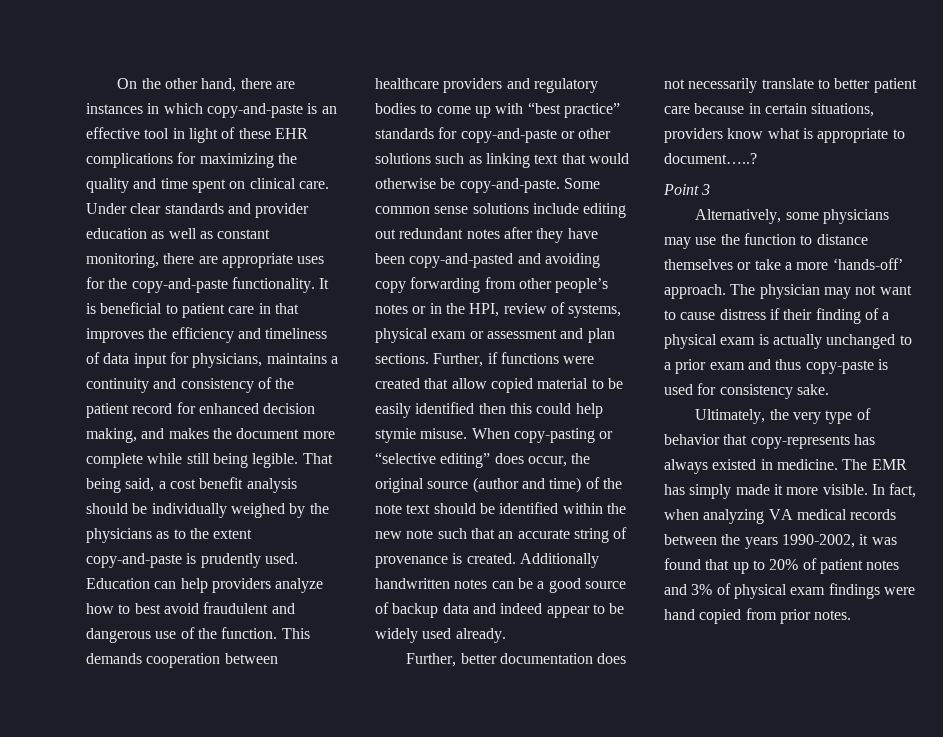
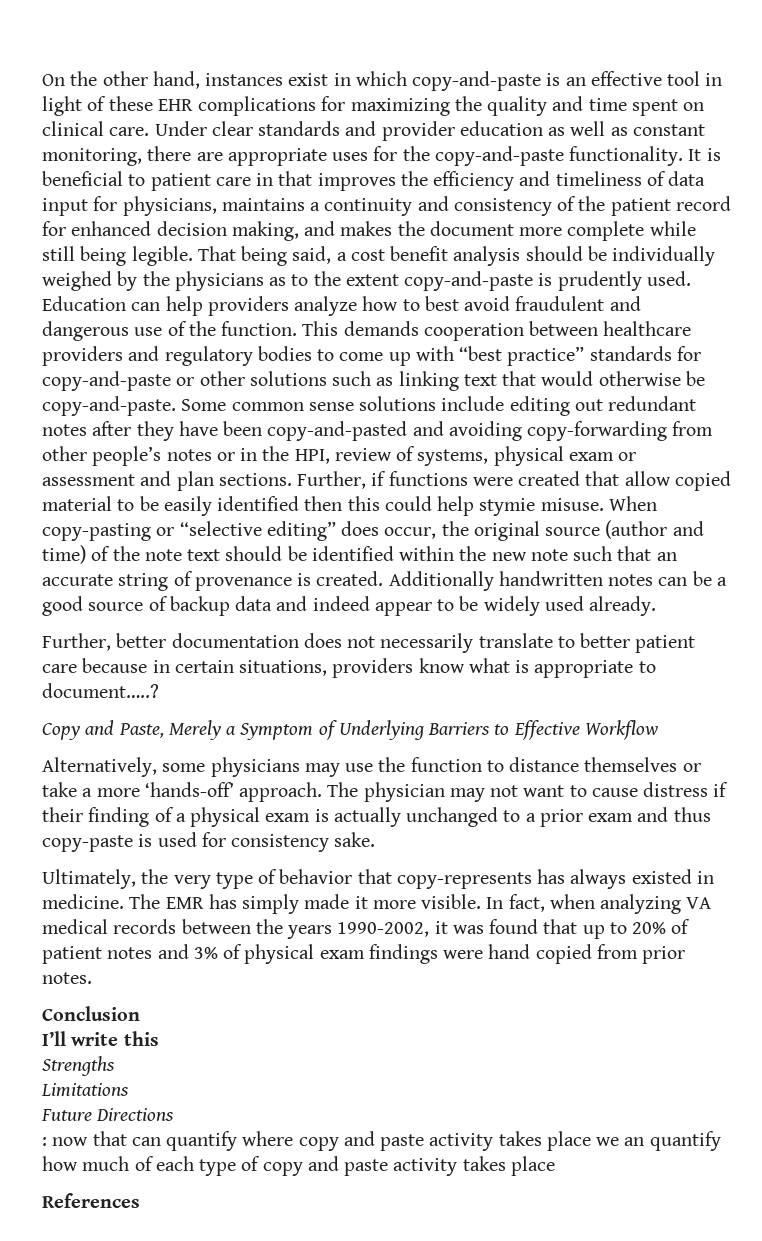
- On the other hand, there are instances in which copy-and-paste is an effective tool in light of these EHR complications for maximizing the quality and time spent on clinical care.
+ On the other hand, instances exist in which copy-and-paste is an effective tool in light of these EHR complications for maximizing the quality and time spent on clinical care.
- Some common sense solutions include editing out redundant notes after they have been copy-and-pasted and avoiding copy forwarding from other people’s notes or in the HPI, review of systems, physical exam or assessment and plan sections.
+ Some common sense solutions include editing out redundant notes after they have been copy-and-pasted and avoiding copy-forwarding from other people’s notes or in the HPI, review of systems, physical exam or assessment and plan sections.
- Point 3
+ Copy and Paste, Merely a Symptom of Underlying Barriers to Effective Workflow
+ Conclusion
+ I’ll write this
+ Strengths
+ Limitations
+ Future Directions
+ : now that can quantify where copy and paste activity takes place we an quantify how much of each type of copy and paste activity takes place
+ References

